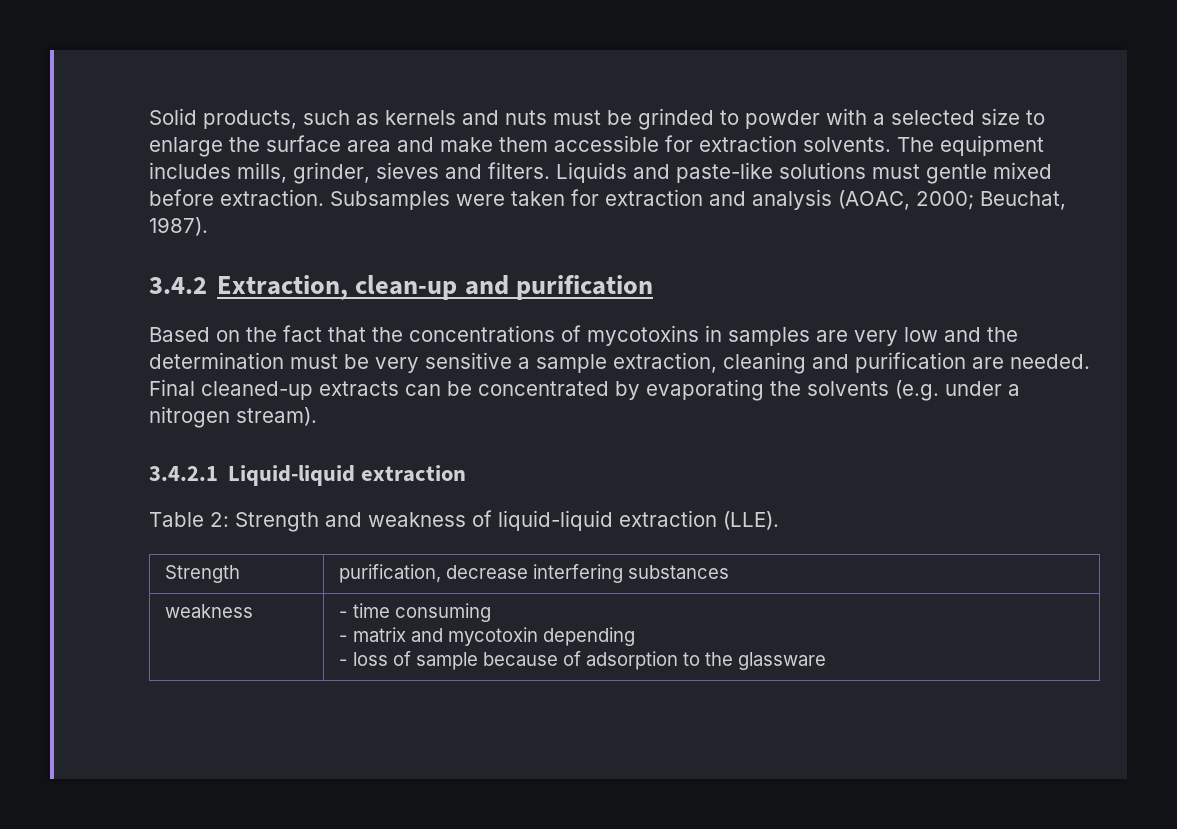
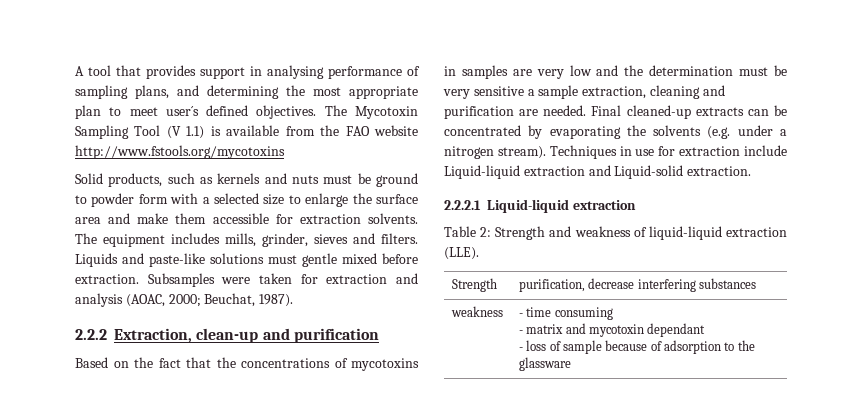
+ A tool that provides support in analysing performance of sampling plans, and determining the most appropriate plan to meet user´s defined objectives. The Mycotoxin Sampling Tool (V 1.1) is available from the FAO website http://www.fstools.org/mycotoxins
- Solid products, such as kernels and nuts must be grinded to powder with a selected size to enlarge the surface area and make them accessible for extraction solvents.
+ Solid products, such as kernels and nuts must be ground to powder form with a selected size to enlarge the surface area and make them accessible for extraction solvents.
- 3.4.2 Extraction, clean-up and purification
+ 2.2.2 Extraction, clean-up and purification
- Final cleaned-up extracts can be concentrated by evaporating the solvents (e.g. under a nitrogen stream).
- 3.4.2.1 Liquid-liquid extraction
+ Final cleaned-up extracts can be concentrated by evaporating the solvents (e.g. under a nitrogen stream). Techniques in use for extraction include Liquid-liquid extraction and Liquid-solid extraction.
+ 2.2.2.1 Liquid-liquid extraction
  weakness | - time consuming
- - matrix and mycotoxin depending
+ - matrix and mycotoxin dependant

